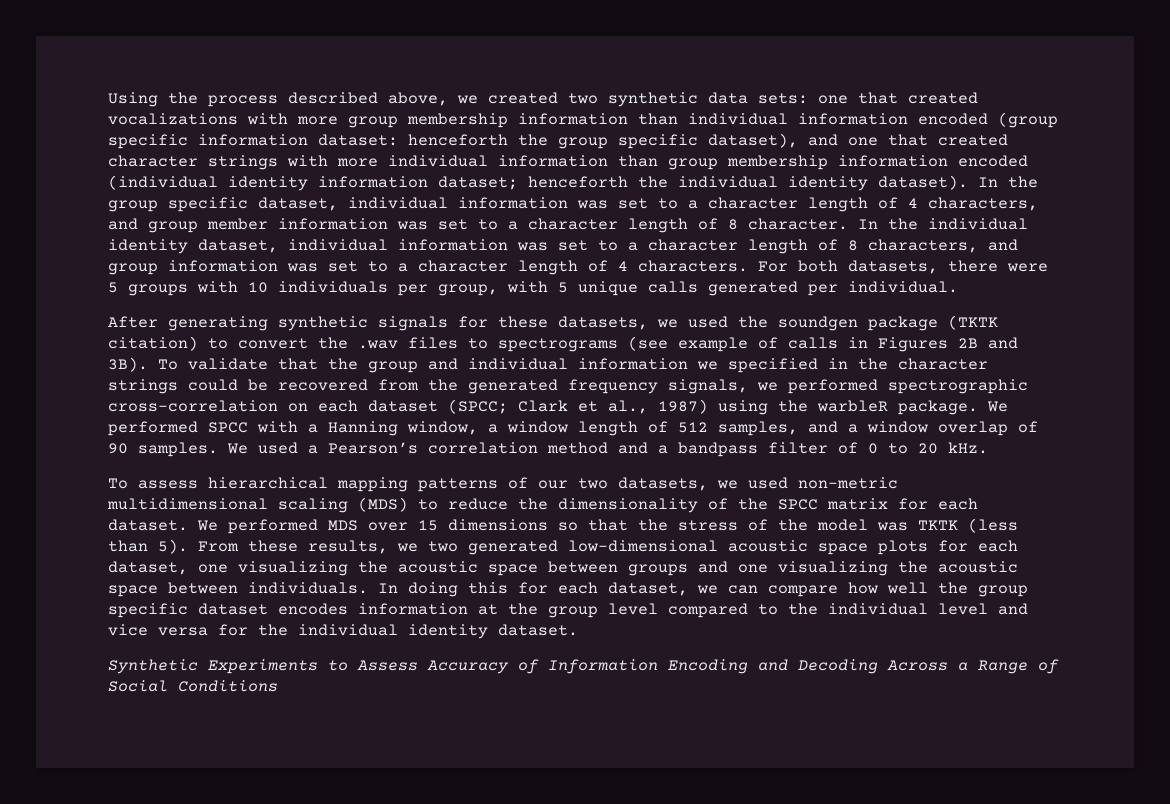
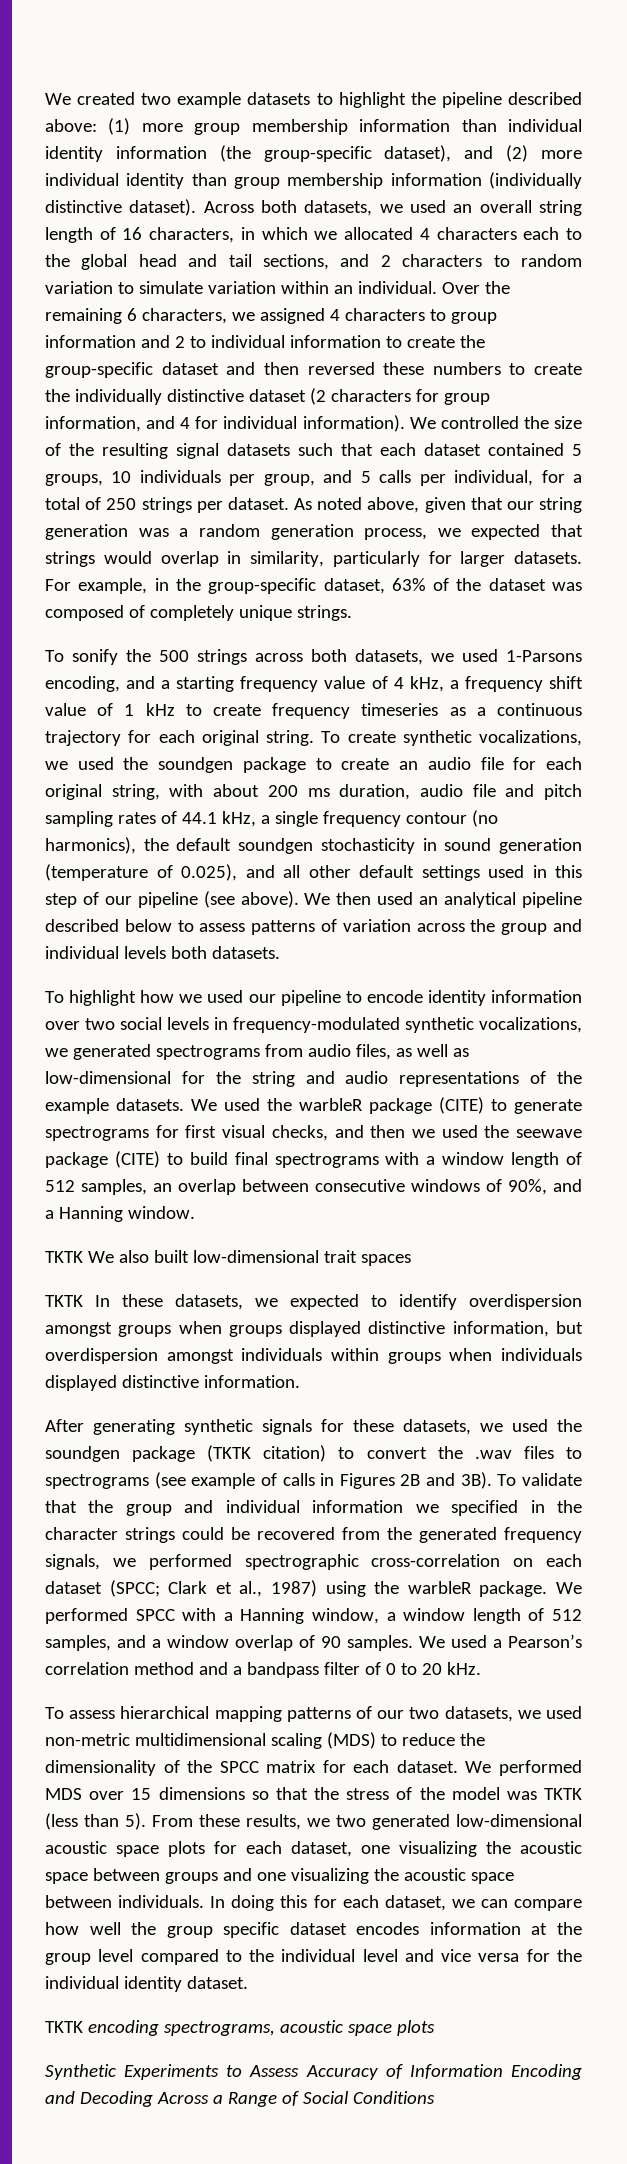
- Using the process described above, we created two synthetic data sets: one that created vocalizations with more group membership information than individual information encoded (group specific information dataset: henceforth the group specific dataset), and one that created character strings with more individual information than group membership information encoded (individual identity information dataset; henceforth the individual identity dataset). In the group specific dataset, individual information was set to a character length of 4 characters, and group member information was set to a character length of 8 character. In the individual identity dataset, individual information was set to a character length of 8 characters, and group information was set to a character length of 4 characters. For both datasets, there were 5 groups with 10 individuals per group, with 5 unique calls generated per individual.
+ We created two example datasets to highlight the pipeline described above: (1) more group membership information than individual identity information (the group-specific dataset), and (2) more individual identity than group membership information (individually distinctive dataset). Across both datasets, we used an overall string length of 16 characters, in which we allocated 4 characters each to the global head and tail sections, and 2 characters to random variation to simulate variation within an individual. Over the remaining 6 characters, we assigned 4 characters to group information and 2 to individual information to create the group-specific dataset and then reversed these numbers to create the individually distinctive dataset (2 characters for group information, and 4 for individual information). We controlled the size of the resulting signal datasets such that each dataset contained 5 groups, 10 individuals per group, and 5 calls per individual, for a total of 250 strings per dataset. As noted above, given that our string generation was a random generation process, we expected that strings would overlap in similarity, particularly for larger datasets. For example, in the group-specific dataset, 63% of the dataset was composed of completely unique strings.
+ To sonify the 500 strings across both datasets, we used 1-Parsons encoding, and a starting frequency value of 4 kHz, a frequency shift value of 1 kHz to create frequency timeseries as a continuous trajectory for each original string. To create synthetic vocalizations, we used the soundgen package to create an audio file for each original string, with about 200 ms duration, audio file and pitch sampling rates of 44.1 kHz, a single frequency contour (no harmonics), the default soundgen stochasticity in sound generation (temperature of 0.025), and all other default settings used in this step of our pipeline (see above). We then used an analytical pipeline described below to assess patterns of variation across the group and individual levels both datasets.
+ To highlight how we used our pipeline to encode identity information over two social levels in frequency-modulated synthetic vocalizations, we generated spectrograms from audio files, as well as low-dimensional for the string and audio representations of the example datasets. We used the warbleR package (CITE) to generate spectrograms for first visual checks, and then we used the seewave package (CITE) to build final spectrograms with a window length of 512 samples, an overlap between consecutive windows of 90%, and a Hanning window.
+ TKTK We also built low-dimensional trait spaces
+ TKTK In these datasets, we expected to identify overdispersion amongst groups when groups displayed distinctive information, but overdispersion amongst individuals within groups when individuals displayed distinctive information.
+ TKTK encoding spectrograms, acoustic space plots

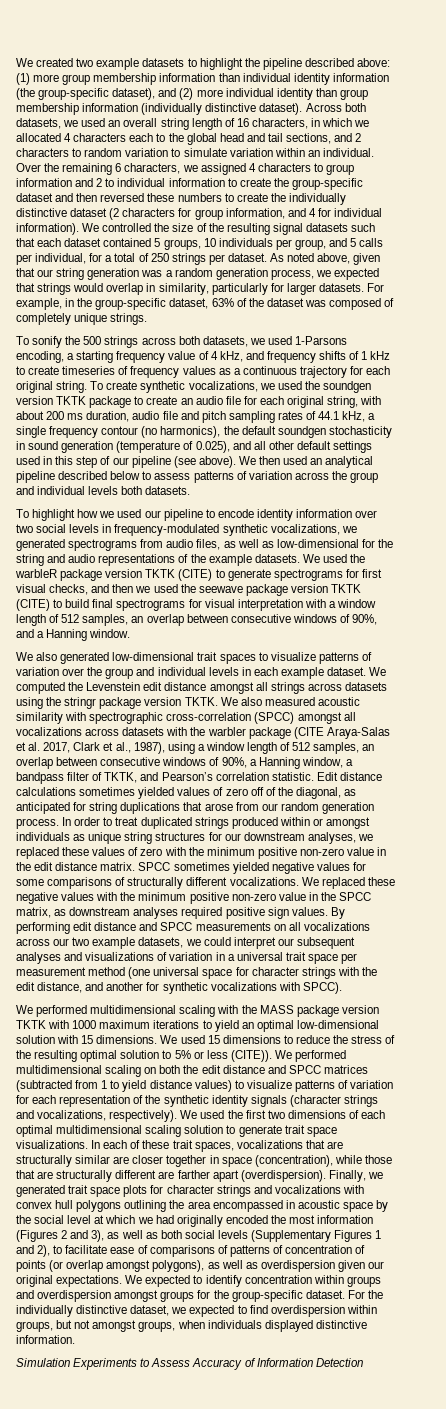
- To sonify the 500 strings across both datasets, we used 1-Parsons encoding, and a starting frequency value of 4 kHz, a frequency shift value of 1 kHz to create frequency timeseries as a continuous trajectory for each original string.
+ To sonify the 500 strings across both datasets, we used 1-Parsons encoding, a starting frequency value of 4 kHz, and frequency shifts of 1 kHz to create timeseries of frequency values as a continuous trajectory for each original string.
- To create synthetic vocalizations, we used the soundgen package to create an audio file for each original string, with about 200 ms duration, audio file and pitch sampling rates of 44.1 kHz, a single frequency contour (no harmonics), the default soundgen stochasticity in sound generation (temperature of 0.025), and all other default settings used in this step of our pipeline (see above).
+ To create synthetic vocalizations, we used the soundgen version TKTK package to create an audio file for each original string, with about 200 ms duration, audio file and pitch sampling rates of 44.1 kHz, a single frequency contour (no harmonics), the default soundgen stochasticity in sound generation (temperature of 0.025), and all other default settings used in this step of our pipeline (see above).
- We used the warbleR package (CITE) to generate spectrograms for first visual checks, and then we used the seewave package (CITE) to build final spectrograms with a window length of 512 samples, an overlap between consecutive windows of 90%, and a Hanning window.
+ We used the warbleR package version TKTK (CITE) to generate spectrograms for first visual checks, and then we used the seewave package version TKTK (CITE) to build final spectrograms for visual interpretation with a window length of 512 samples, an overlap between consecutive windows of 90%, and a Hanning window.
- TKTK We also built low-dimensional trait spaces
- TKTK In these datasets, we expected to identify overdispersion amongst groups when groups displayed distinctive information, but overdispersion amongst individuals within groups when individuals displayed distinctive information.
+ We also generated low-dimensional trait spaces to visualize patterns of variation over the group and individual levels in each example dataset. We computed the Levenstein edit distance amongst all strings across datasets using the stringr package version TKTK. We also measured acoustic similarity with spectrographic cross-correlation (SPCC) amongst all vocalizations across datasets with the warbler package (CITE Araya-Salas et al. 2017, Clark et al., 1987), using a window length of 512 samples, an overlap between consecutive windows of 90%, a Hanning window, a bandpass filter of TKTK, and Pearson’s correlation statistic. Edit distance calculations sometimes yielded values of zero off of the diagonal, as anticipated for string duplications that arose from our random generation process. In order to treat duplicated strings produced within or amongst individuals as unique string structures for our downstream analyses, we replaced these values of zero with the minimum positive non-zero value in the edit distance matrix. SPCC sometimes yielded negative values for some comparisons of structurally different vocalizations. We replaced these negative values with the minimum positive non-zero value in the SPCC matrix, as downstream analyses required positive sign values. By performing edit distance and SPCC measurements on all vocalizations across our two example datasets, we could interpret our subsequent analyses and visualizations of variation in a universal trait space per measurement method (one universal space for character strings with the edit distance, and another for synthetic vocalizations with SPCC).
+ We performed multidimensional scaling with the MASS package version TKTK with 1000 maximum iterations to yield an optimal low-dimensional solution with 15 dimensions. We used 15 dimensions to reduce the stress of the resulting optimal solution to 5% or less (CITE)). We performed multidimensional scaling on both the edit distance and SPCC matrices (subtracted from 1 to yield distance values) to visualize patterns of variation for each representation of the synthetic identity signals (character strings and vocalizations, respectively). We used the first two dimensions of each optimal multidimensional scaling solution to generate trait space visualizations. In each of these trait spaces, vocalizations that are structurally similar are closer together in space (concentration), while those that are structurally different are farther apart (overdispersion). Finally, we generated trait space plots for character strings and vocalizations with convex hull polygons outlining the area encompassed in acoustic space by the social level at which we had originally encoded the most information (Figures 2 and 3), as well as both social levels (Supplementary Figures 1 and 2), to facilitate ease of comparisons of patterns of concentration of points (or overlap amongst polygons), as well as overdispersion given our original expectations. We expected to identify concentration within groups and overdispersion amongst groups for the group-specific dataset. For the individually distinctive dataset, we expected to find overdispersion within groups, but not amongst groups, when individuals displayed distinctive information.
- After generating synthetic signals for these datasets, we used the soundgen package (TKTK citation) to convert the .wav files to spectrograms (see example of calls in Figures 2B and 3B). To validate that the group and individual information we specified in the character strings could be recovered from the generated frequency signals, we performed spectrographic cross-correlation on each dataset (SPCC; Clark et al., 1987) using the warbleR package. We performed SPCC with a Hanning window, a window length of 512 samples, and a window overlap of 90 samples. We used a Pearson’s correlation method and a bandpass filter of 0 to 20 kHz.
- To assess hierarchical mapping patterns of our two datasets, we used non-metric multidimensional scaling (MDS) to reduce the dimensionality of the SPCC matrix for each dataset. We performed MDS over 15 dimensions so that the stress of the model was TKTK (less than 5). From these results, we two generated low-dimensional acoustic space plots for each dataset, one visualizing the acoustic space between groups and one visualizing the acoustic space between individuals. In doing this for each dataset, we can compare how well the group specific dataset encodes information at the group level compared to the individual level and vice versa for the individual identity dataset.
- TKTK encoding spectrograms, acoustic space plots
- Synthetic Experiments to Assess Accuracy of Information Encoding and Decoding Across a Range of Social Conditions
+ Simulation Experiments to Assess Accuracy of Information Detection

